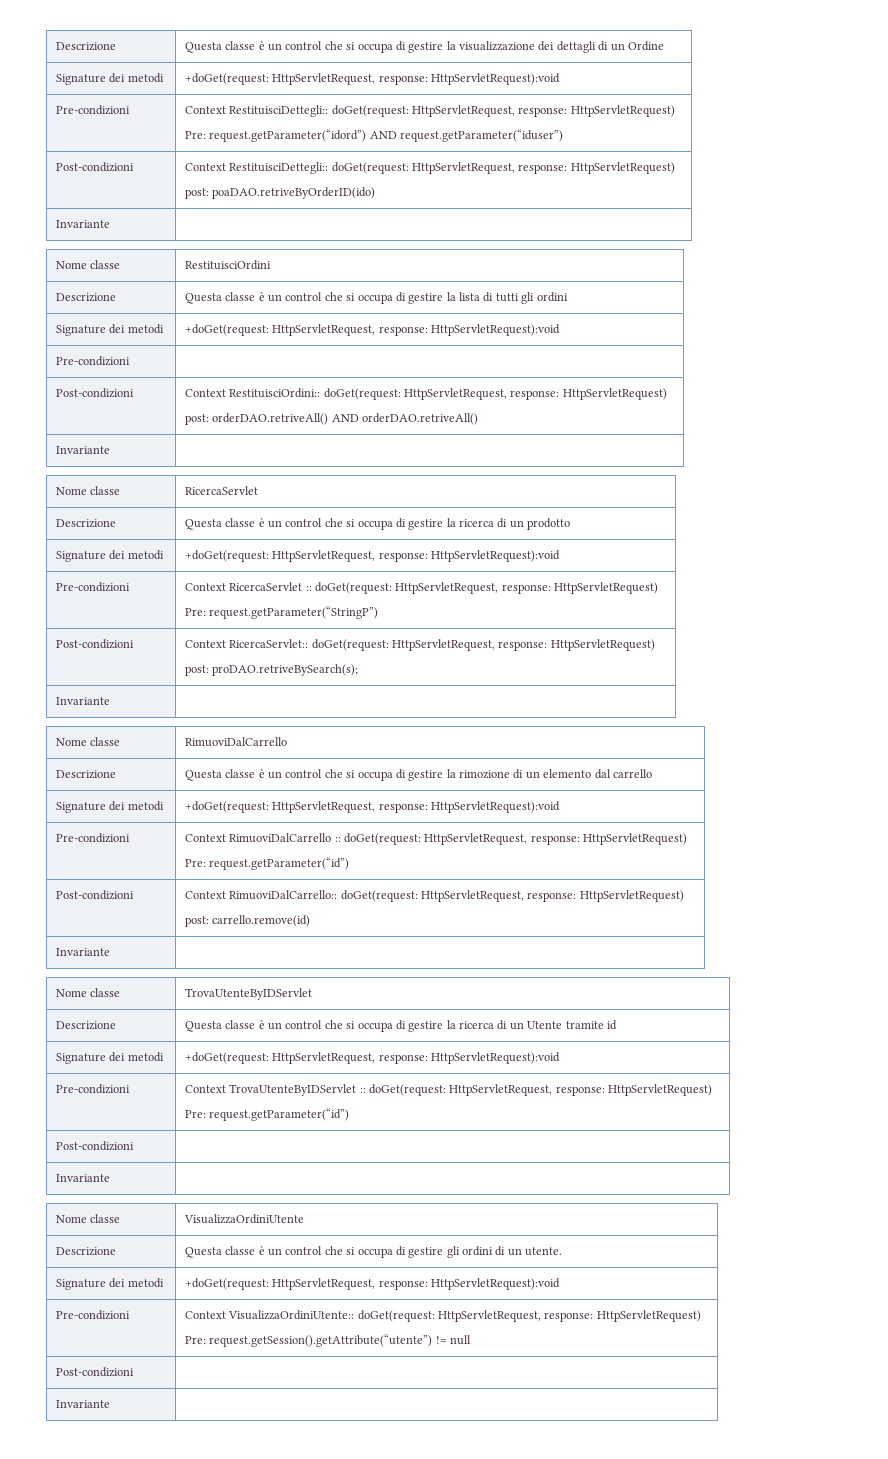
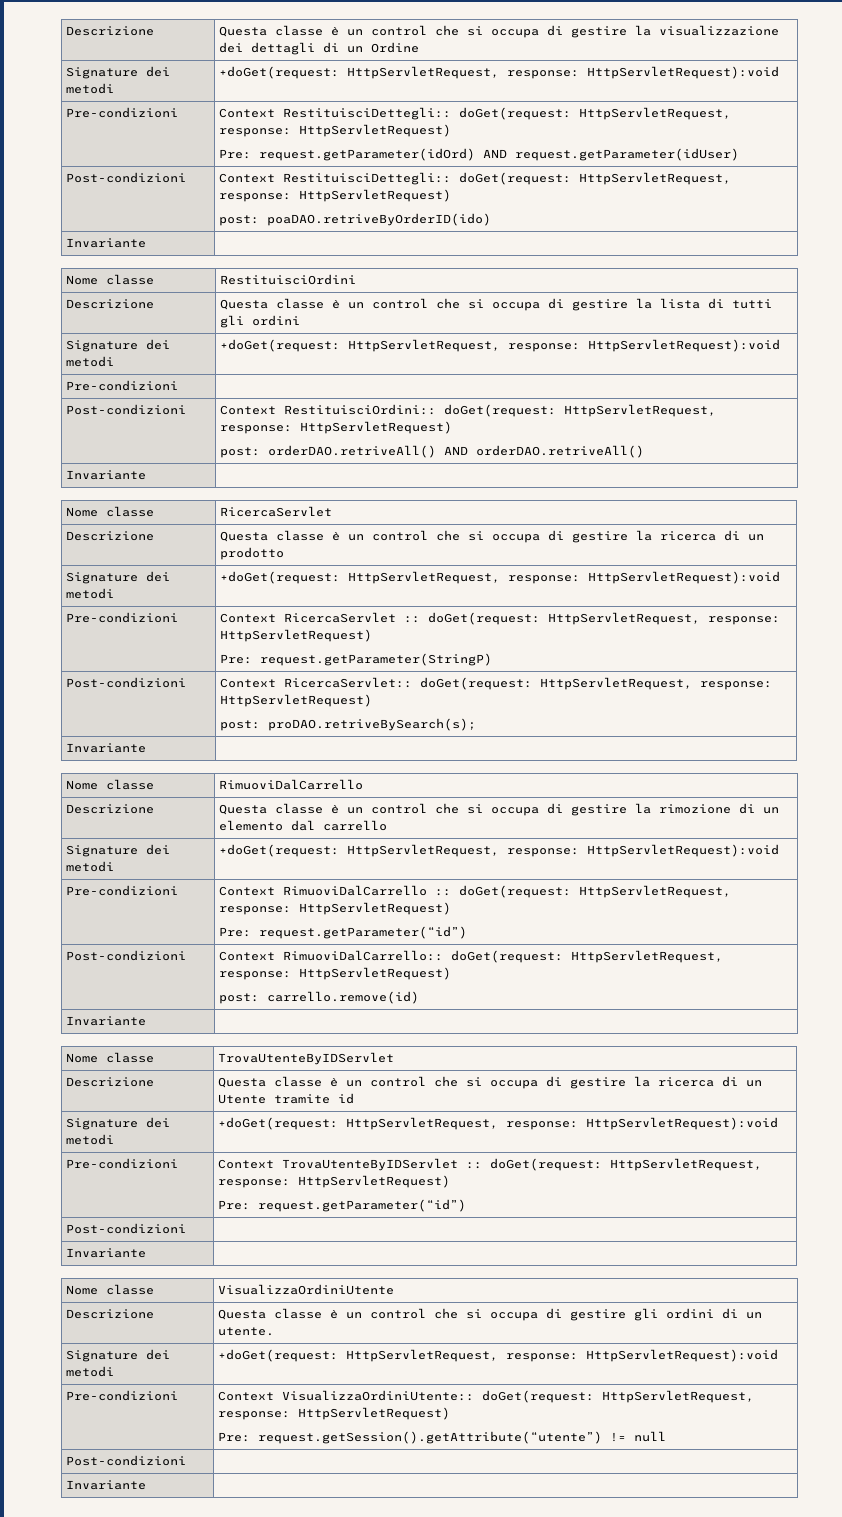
  Pre-condizioni | Context RestituisciDettegli:: doGet(request: HttpServletRequest, response: HttpServletRequest)
- Pre: request.getParameter(“idord”) AND request.getParameter(“iduser”)
+ Pre: request.getParameter(idOrd) AND request.getParameter(idUser)
  Pre-condizioni | Context RicercaServlet :: doGet(request: HttpServletRequest, response: HttpServletRequest)
- Pre: request.getParameter(“StringP”)
+ Pre: request.getParameter(StringP)

